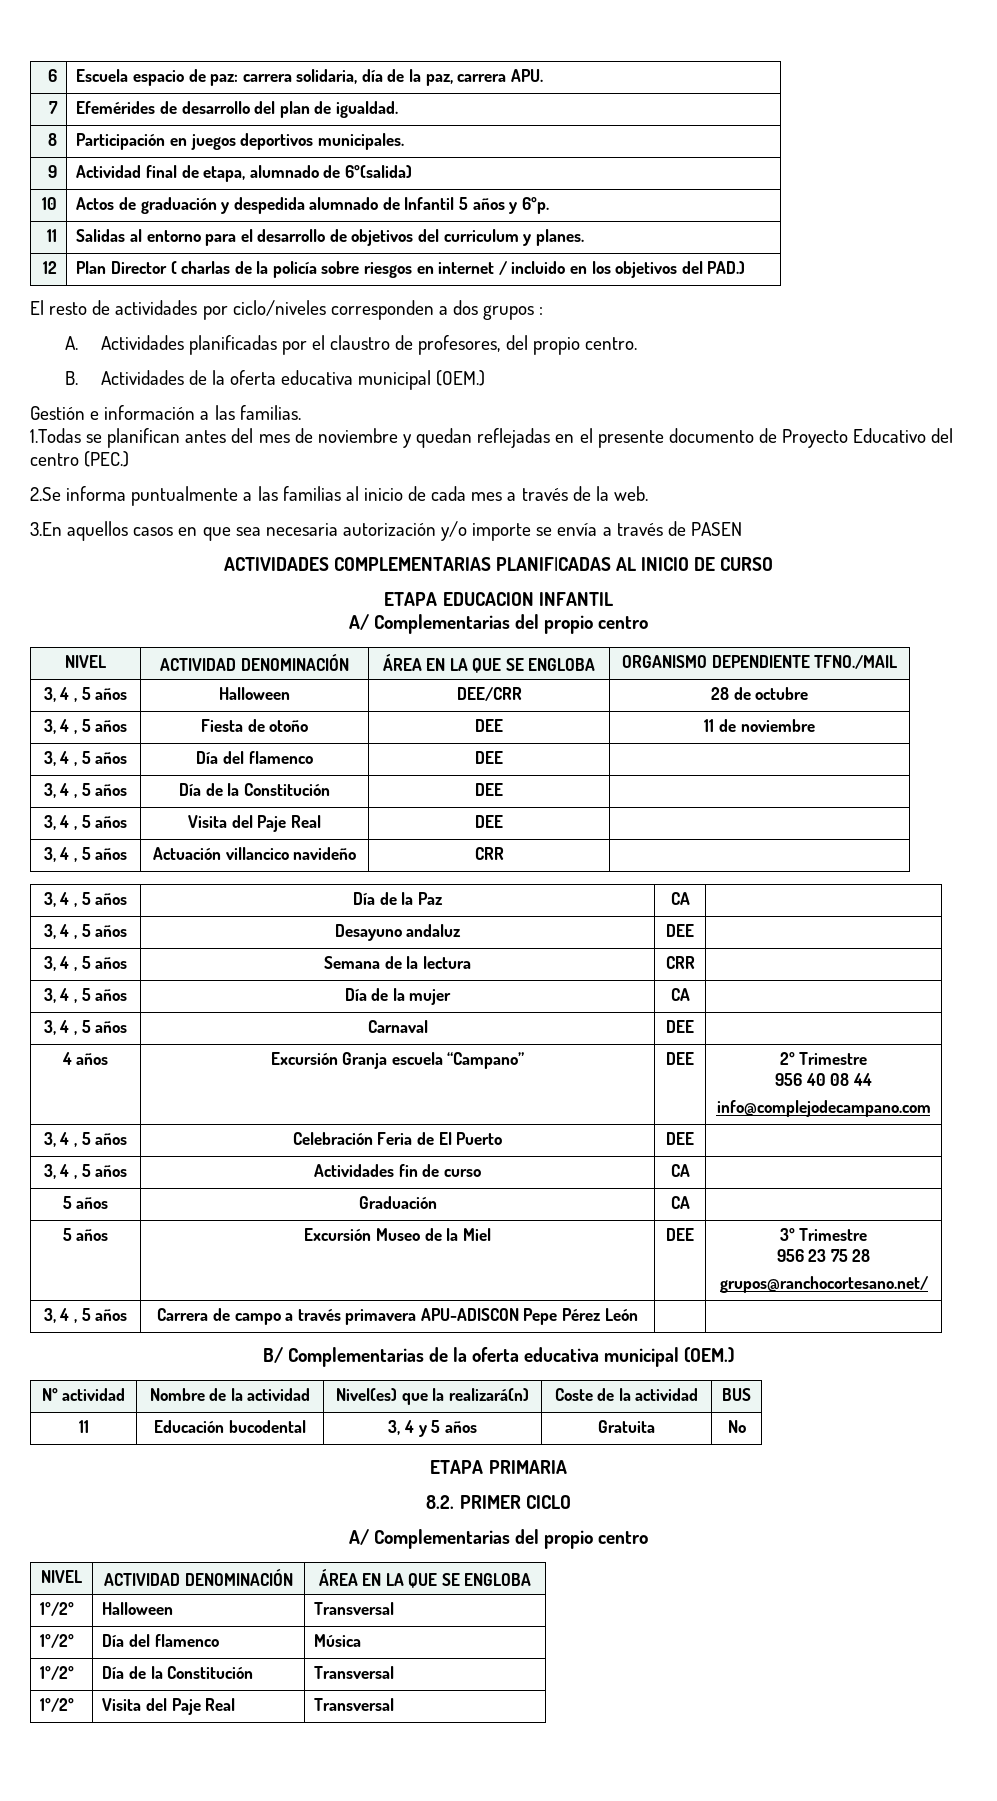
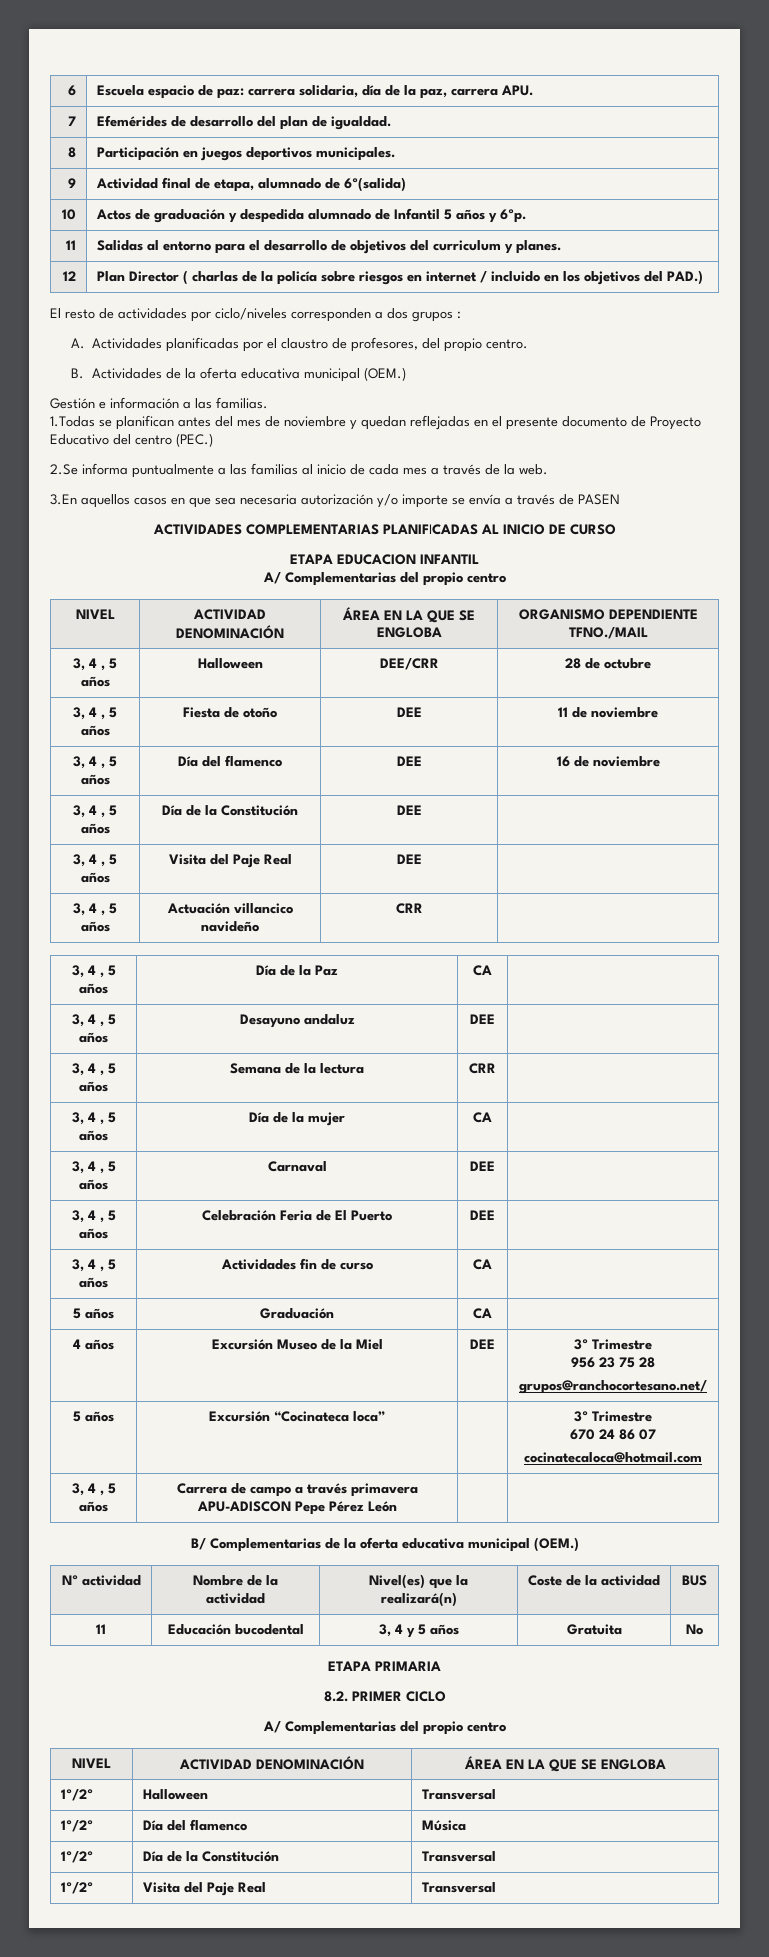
- 3, 4 , 5 años | Día del flamenco | DEE |
+ 3, 4 , 5 años | Día del flamenco | DEE | 16 de noviembre
- 4 años | Excursión Granja escuela “Campano” | DEE | 2º Trimestre
- 956 40 08 44
- info@complejodecampano.com
- 5 años | Excursión Museo de la Miel | DEE | 3º Trimestre
+ 4 años | Excursión Museo de la Miel | DEE | 3º Trimestre
+ 5 años | Excursión “Cocinateca loca” | | 3º Trimestre
+ 670 24 86 07
+ cocinatecaloca@hotmail.com

